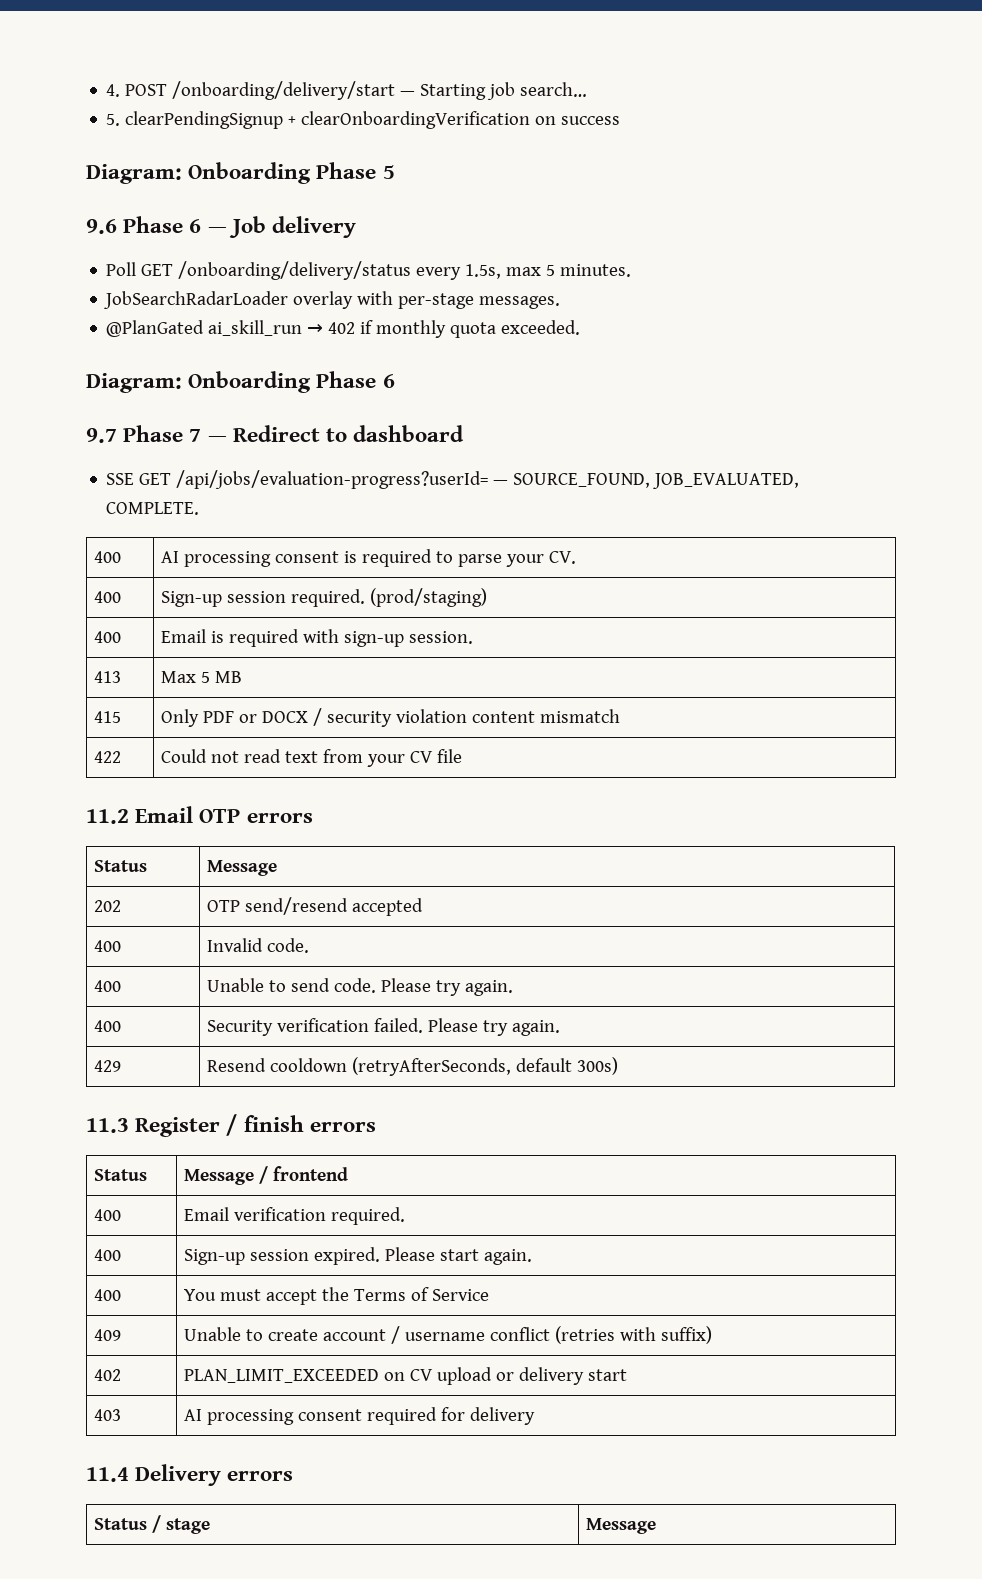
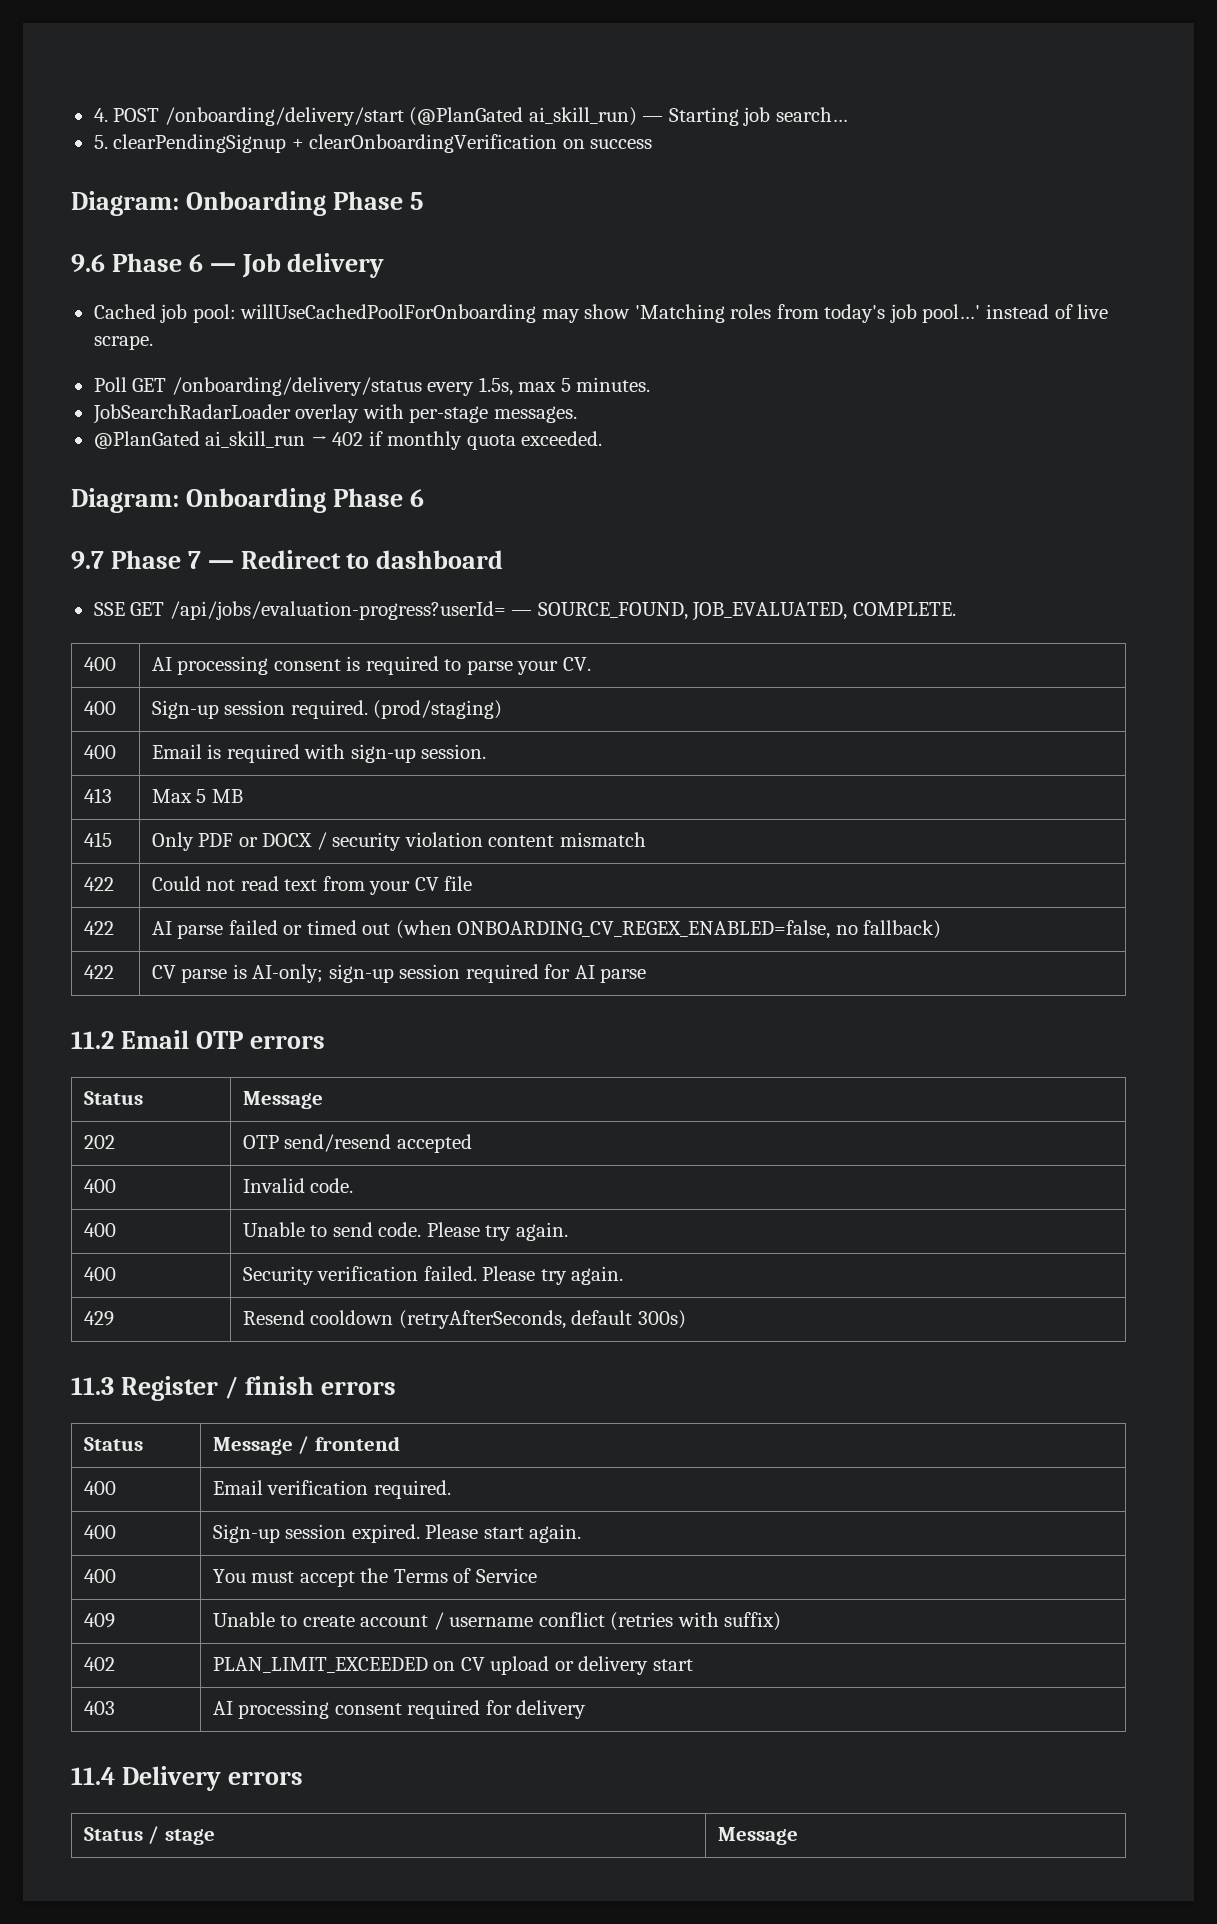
- 4. POST /onboarding/delivery/start — Starting job search…
+ 4. POST /onboarding/delivery/start (@PlanGated ai_skill_run) — Starting job search…
+ Cached job pool: willUseCachedPoolForOnboarding may show 'Matching roles from today's job pool…' instead of live scrape.
+ 422 | AI parse failed or timed out (when ONBOARDING_CV_REGEX_ENABLED=false, no fallback)
+ 422 | CV parse is AI-only; sign-up session required for AI parse

